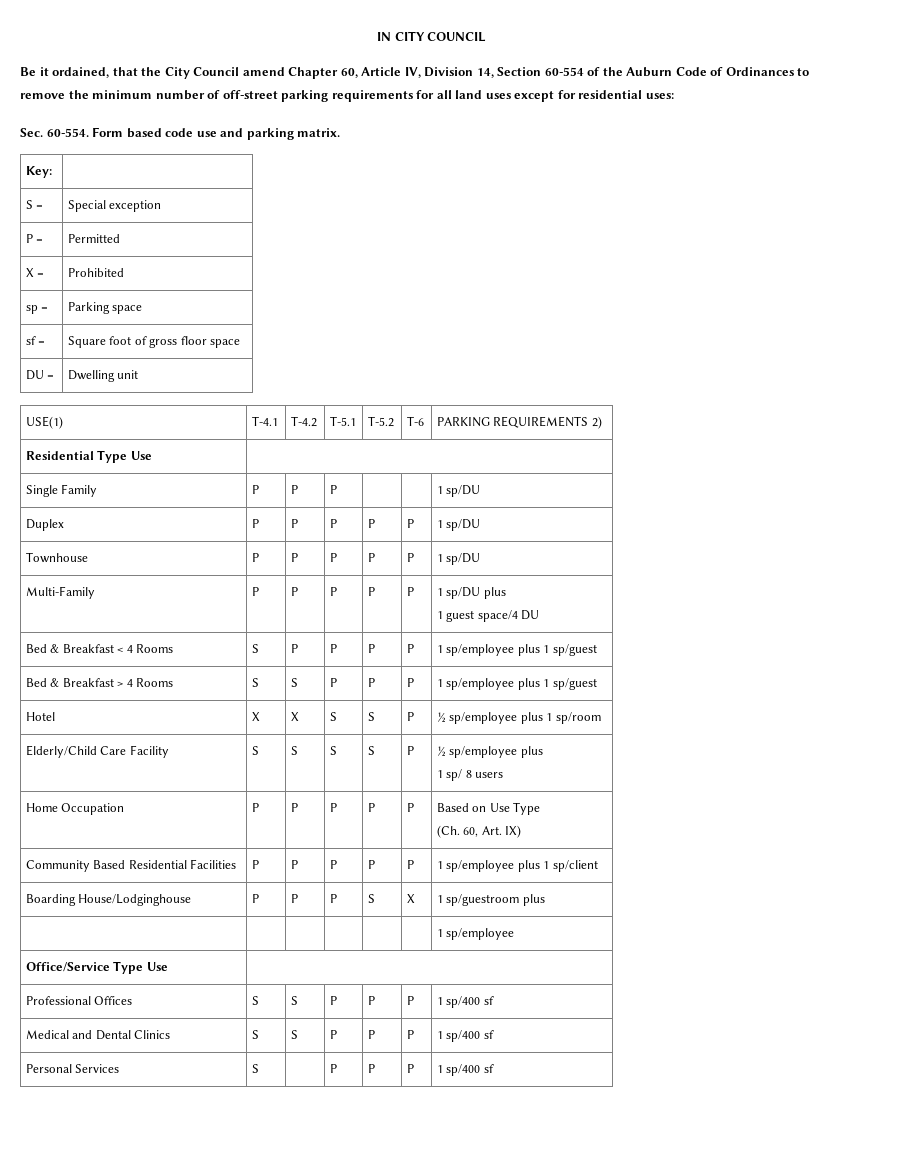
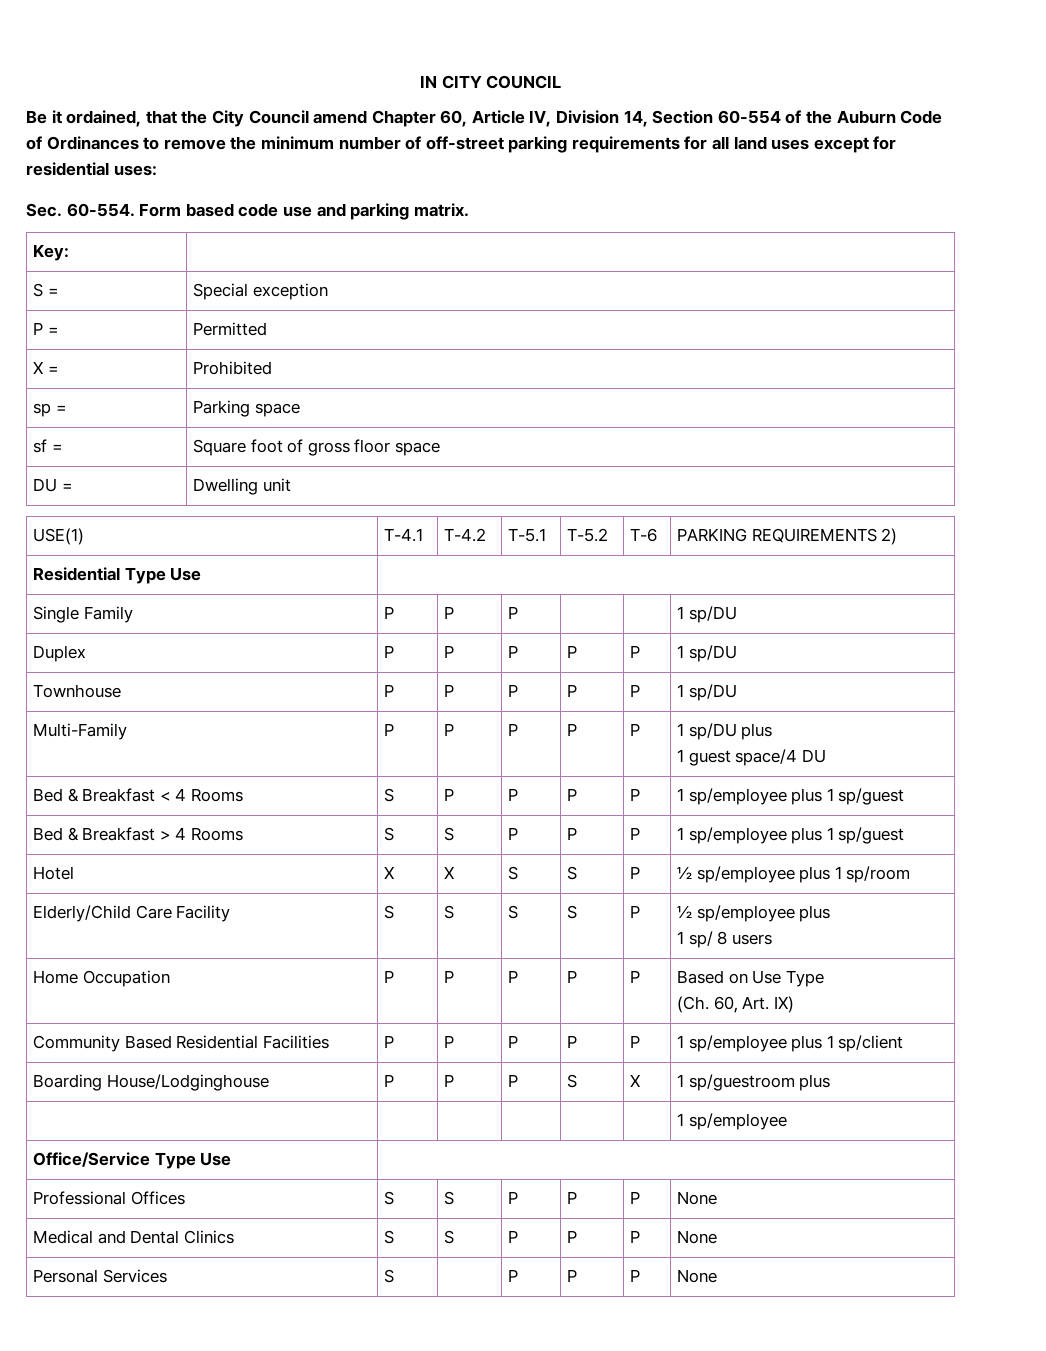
- Professional Offices | S | S | P | P | P | 1 sp/400 sf
+ Professional Offices | S | S | P | P | P | None
- Medical and Dental Clinics | S | S | P | P | P | 1 sp/400 sf
+ Medical and Dental Clinics | S | S | P | P | P | None
- Personal Services | S | | P | P | P | 1 sp/400 sf
+ Personal Services | S | | P | P | P | None

